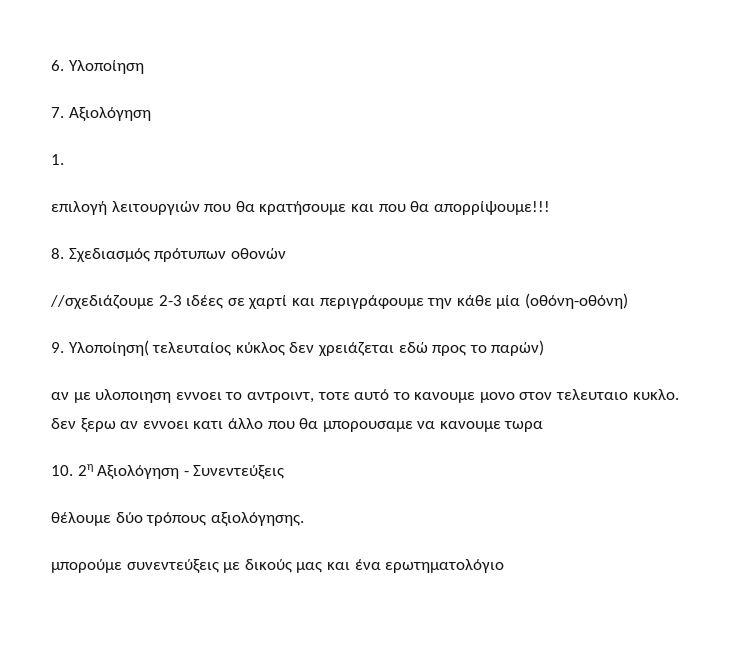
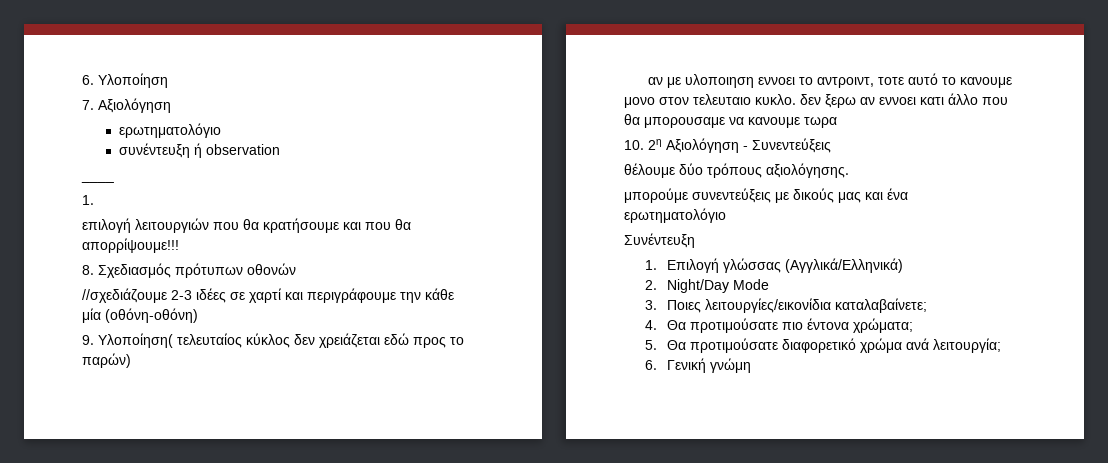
  7. Αξιολόγηση
+ ερωτηματολόγιο
+ συνέντευξη ή observation
+ ____
+ Συνέντευξη
+ 1. Επιλογή γλώσσας (Αγγλικά/Ελληνικά)
+ 2. Night/Day Mode
+ 3. Ποιες λειτουργίες/εικονίδια καταλαβαίνετε;
+ 4. Θα προτιμούσατε πιο έντονα χρώματα;
+ 5. Θα προτιμούσατε διαφορετικό χρώμα ανά λειτουργία;
+ 6. Γενική γνώμη

